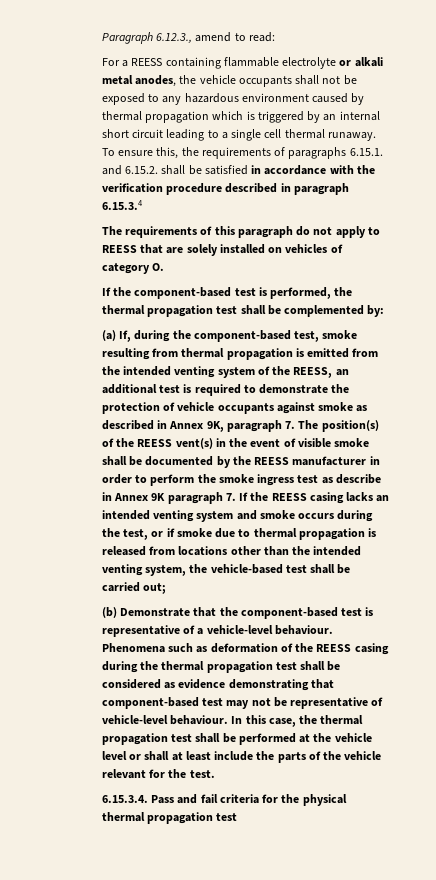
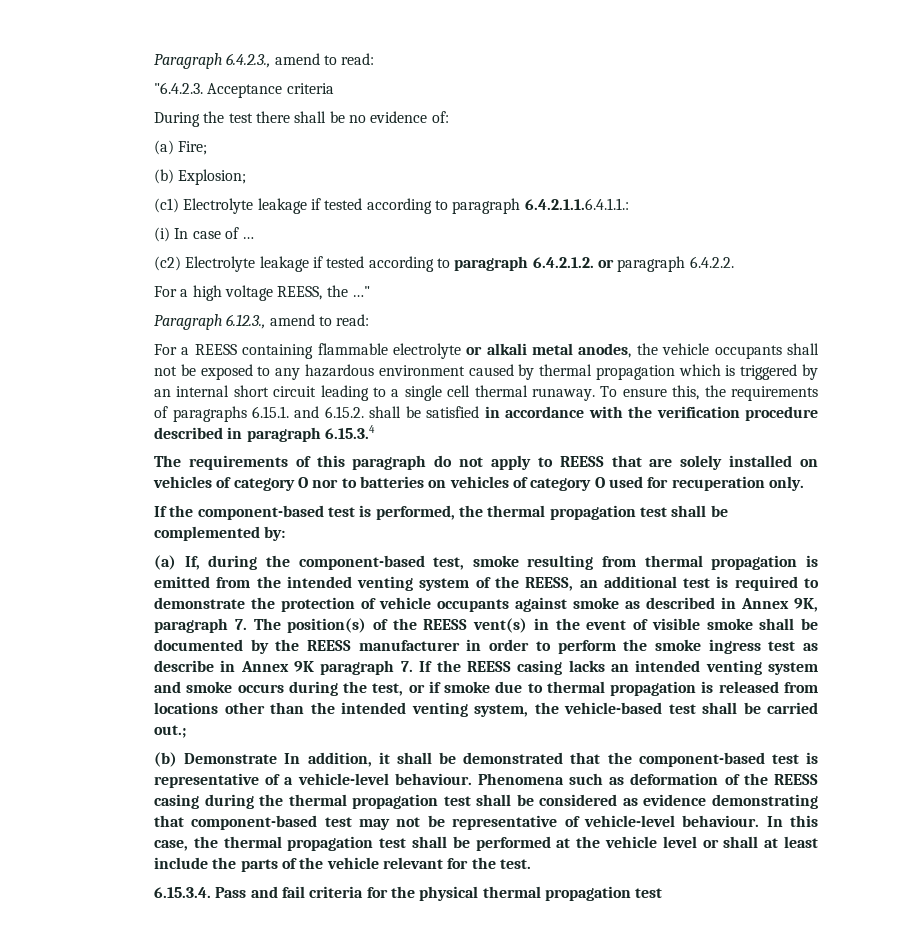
+ Paragraph 6.4.2.3., amend to read:
+ "6.4.2.3. Acceptance criteria
+ During the test there shall be no evidence of:
+ (a) Fire;
+ (b) Explosion;
+ (c1) Electrolyte leakage if tested according to paragraph 6.4.2.1.1.6.4.1.1.:
+ (i) In case of …
+ (c2) Electrolyte leakage if tested according to paragraph 6.4.2.1.2. or paragraph 6.4.2.2.
+ For a high voltage REESS, the …"
- The requirements of this paragraph do not apply to REESS that are solely installed on vehicles of category O.
+ The requirements of this paragraph do not apply to REESS that are solely installed on vehicles of category O nor to batteries on vehicles of category O used for recuperation only.
- (a) If, during the component-based test, smoke resulting from thermal propagation is emitted from the intended venting system of the REESS, an additional test is required to demonstrate the protection of vehicle occupants against smoke as described in Annex 9K, paragraph 7. The position(s) of the REESS vent(s) in the event of visible smoke shall be documented by the REESS manufacturer in order to perform the smoke ingress test as describe in Annex 9K paragraph 7. If the REESS casing lacks an intended venting system and smoke occurs during the test, or if smoke due to thermal propagation is released from locations other than the intended venting system, the vehicle-based test shall be carried out;
+ (a) If, during the component-based test, smoke resulting from thermal propagation is emitted from the intended venting system of the REESS, an additional test is required to demonstrate the protection of vehicle occupants against smoke as described in Annex 9K, paragraph 7. The position(s) of the REESS vent(s) in the event of visible smoke shall be documented by the REESS manufacturer in order to perform the smoke ingress test as describe in Annex 9K paragraph 7. If the REESS casing lacks an intended venting system and smoke occurs during the test, or if smoke due to thermal propagation is released from locations other than the intended venting system, the vehicle-based test shall be carried out.;
- (b) Demonstrate that the component-based test is representative of a vehicle-level behaviour.
+ (b) Demonstrate In addition, it shall be demonstrated that the component-based test is representative of a vehicle-level behaviour.

